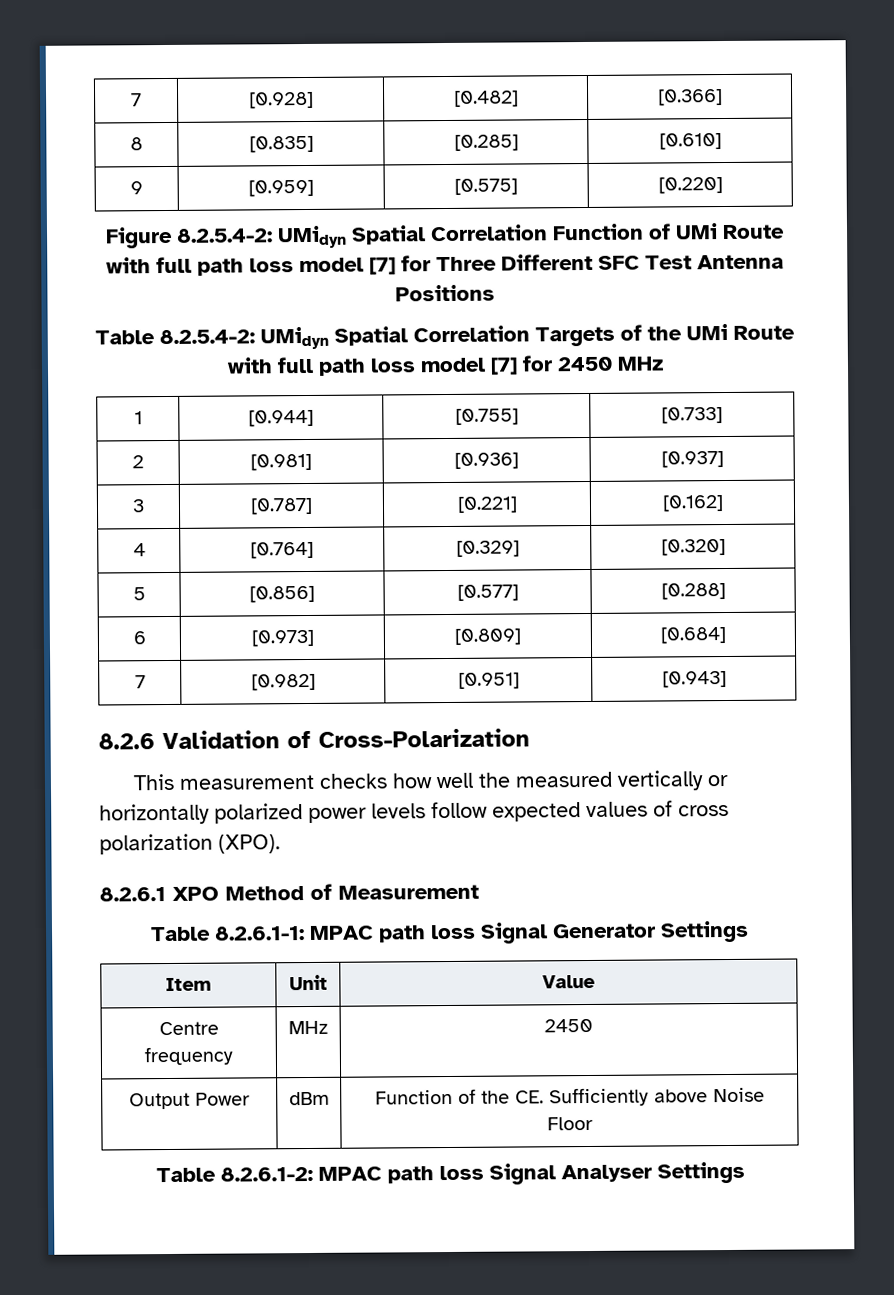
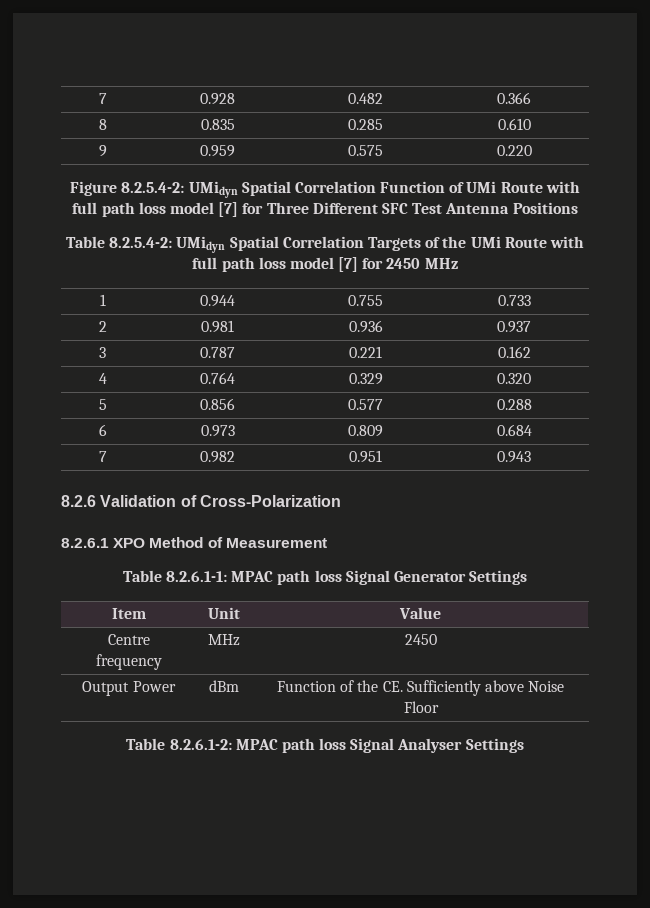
- 7 | [0.928] | [0.482] | [0.366]
- 8 | [0.835] | [0.285] | [0.610]
- 9 | [0.959] | [0.575] | [0.220]
+ 7 | 0.928 | 0.482 | 0.366
+ 8 | 0.835 | 0.285 | 0.610
+ 9 | 0.959 | 0.575 | 0.220
- 1 | [0.944] | [0.755] | [0.733]
- 2 | [0.981] | [0.936] | [0.937]
- 3 | [0.787] | [0.221] | [0.162]
- 4 | [0.764] | [0.329] | [0.320]
- 5 | [0.856] | [0.577] | [0.288]
- 6 | [0.973] | [0.809] | [0.684]
- 7 | [0.982] | [0.951] | [0.943]
+ 1 | 0.944 | 0.755 | 0.733
+ 2 | 0.981 | 0.936 | 0.937
+ 3 | 0.787 | 0.221 | 0.162
+ 4 | 0.764 | 0.329 | 0.320
+ 5 | 0.856 | 0.577 | 0.288
+ 6 | 0.973 | 0.809 | 0.684
+ 7 | 0.982 | 0.951 | 0.943
  8.2.6 Validation of Cross-Polarization
- This measurement checks how well the measured vertically or horizontally polarized power levels follow expected values of cross polarization (XPO).

